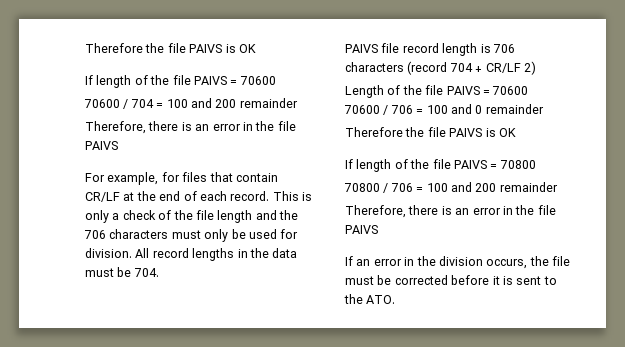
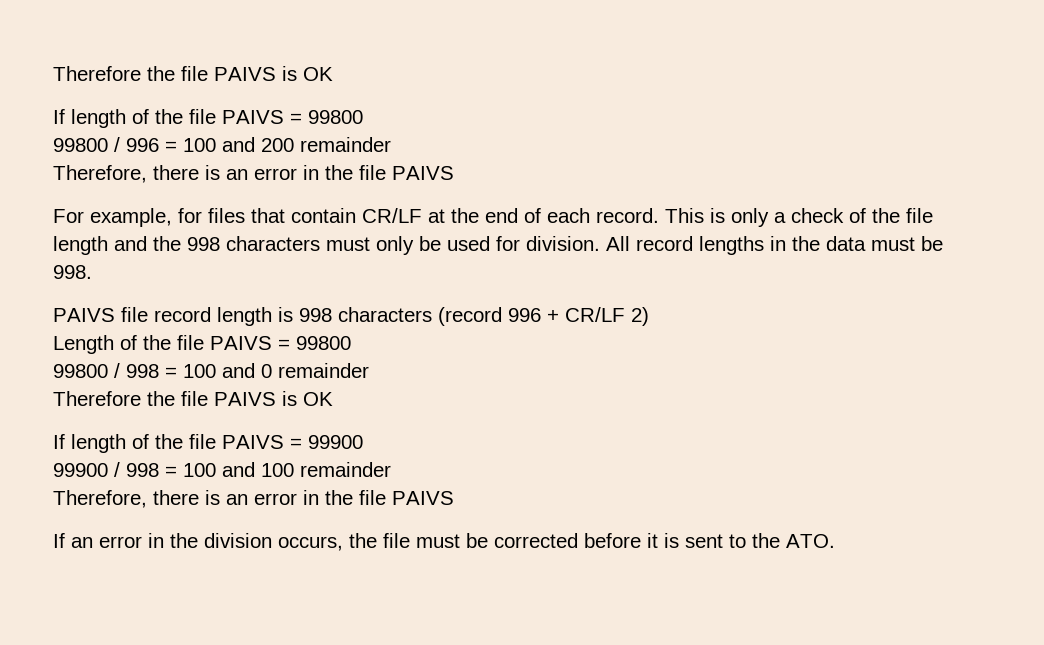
- If length of the file PAIVS = 70600
- 70600 / 704 = 100 and 200 remainder
+ If length of the file PAIVS = 99800
+ 99800 / 996 = 100 and 200 remainder
- This is only a check of the file length and the 706 characters must only be used for division.
+ This is only a check of the file length and the 998 characters must only be used for division.
- All record lengths in the data must be 704.
+ All record lengths in the data must be 998.
- PAIVS file record length is 706 characters (record 704 + CR/LF 2)
+ PAIVS file record length is 998 characters (record 996 + CR/LF 2)
- Length of the file PAIVS = 70600
- 70600 / 706 = 100 and 0 remainder
+ Length of the file PAIVS = 99800
+ 99800 / 998 = 100 and 0 remainder
- If length of the file PAIVS = 70800
- 70800 / 706 = 100 and 200 remainder
+ If length of the file PAIVS = 99900
+ 99900 / 998 = 100 and 100 remainder

